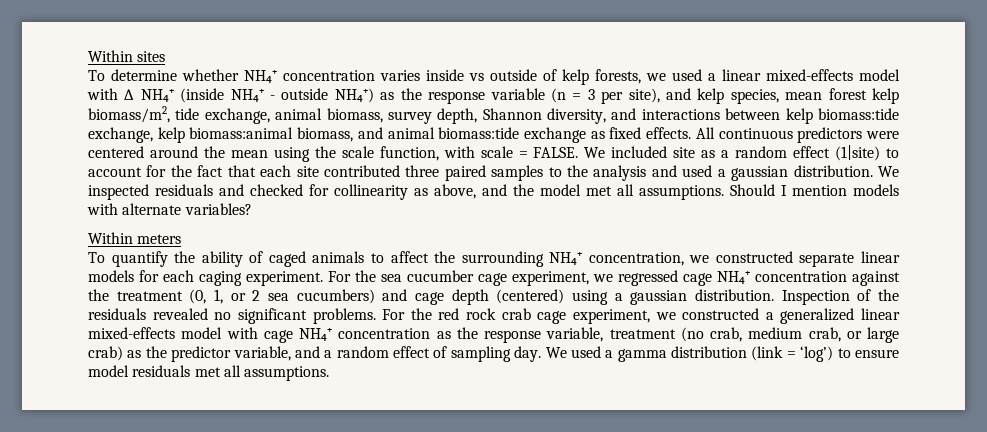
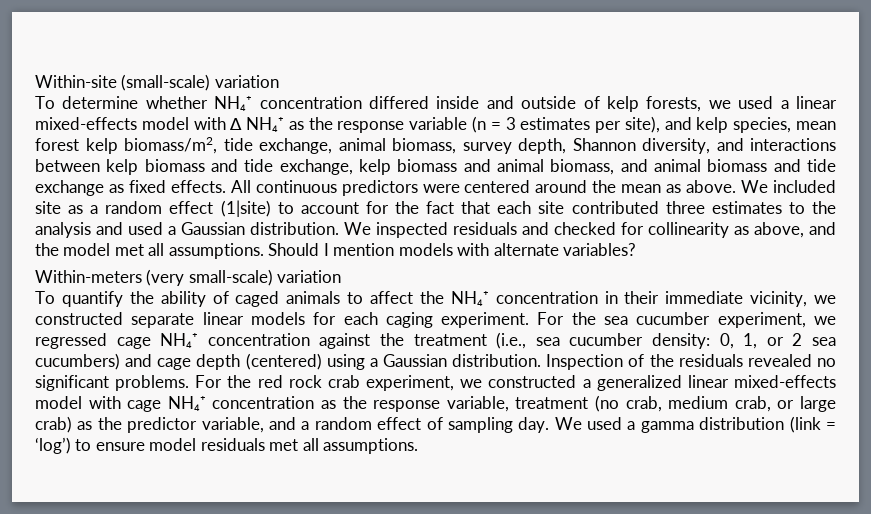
- Within sites
+ Within-site (small-scale) variation
- To determine whether NH₄⁺ concentration varies inside vs outside of kelp forests, we used a linear mixed-effects model with ∆ NH₄⁺ (inside NH₄⁺ - outside NH₄⁺) as the response variable (n = 3 per site), and kelp species, mean forest kelp biomass/m2, tide exchange, animal biomass, survey depth, Shannon diversity, and interactions between kelp biomass:tide exchange, kelp biomass:animal biomass, and animal biomass:tide exchange as fixed effects.
+ To determine whether NH₄⁺ concentration differed inside and outside of kelp forests, we used a linear mixed-effects model with ∆ NH₄⁺ as the response variable (n = 3 estimates per site), and kelp species, mean forest kelp biomass/m2, tide exchange, animal biomass, survey depth, Shannon diversity, and interactions between kelp biomass and tide exchange, kelp biomass and animal biomass, and animal biomass and tide exchange as fixed effects.
- All continuous predictors were centered around the mean using the scale function, with scale = FALSE.
+ All continuous predictors were centered around the mean as above.
- We included site as a random effect (1|site) to account for the fact that each site contributed three paired samples to the analysis and used a gaussian distribution.
+ We included site as a random effect (1|site) to account for the fact that each site contributed three estimates to the analysis and used a Gaussian distribution.
- Within meters
+ Within-meters (very small-scale) variation
- To quantify the ability of caged animals to affect the surrounding NH₄⁺ concentration, we constructed separate linear models for each caging experiment.
+ To quantify the ability of caged animals to affect the NH₄⁺ concentration in their immediate vicinity, we constructed separate linear models for each caging experiment.
- For the sea cucumber cage experiment, we regressed cage NH₄⁺ concentration against the treatment (0, 1, or 2 sea cucumbers) and cage depth (centered) using a gaussian distribution.
+ For the sea cucumber experiment, we regressed cage NH₄⁺ concentration against the treatment (i.e., sea cucumber density: 0, 1, or 2 sea cucumbers) and cage depth (centered) using a Gaussian distribution.
- For the red rock crab cage experiment, we constructed a generalized linear mixed-effects model with cage NH₄⁺ concentration as the response variable, treatment (no crab, medium crab, or large crab) as the predictor variable, and a random effect of sampling day.
+ For the red rock crab experiment, we constructed a generalized linear mixed-effects model with cage NH₄⁺ concentration as the response variable, treatment (no crab, medium crab, or large crab) as the predictor variable, and a random effect of sampling day.

